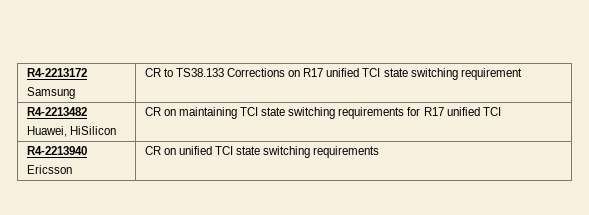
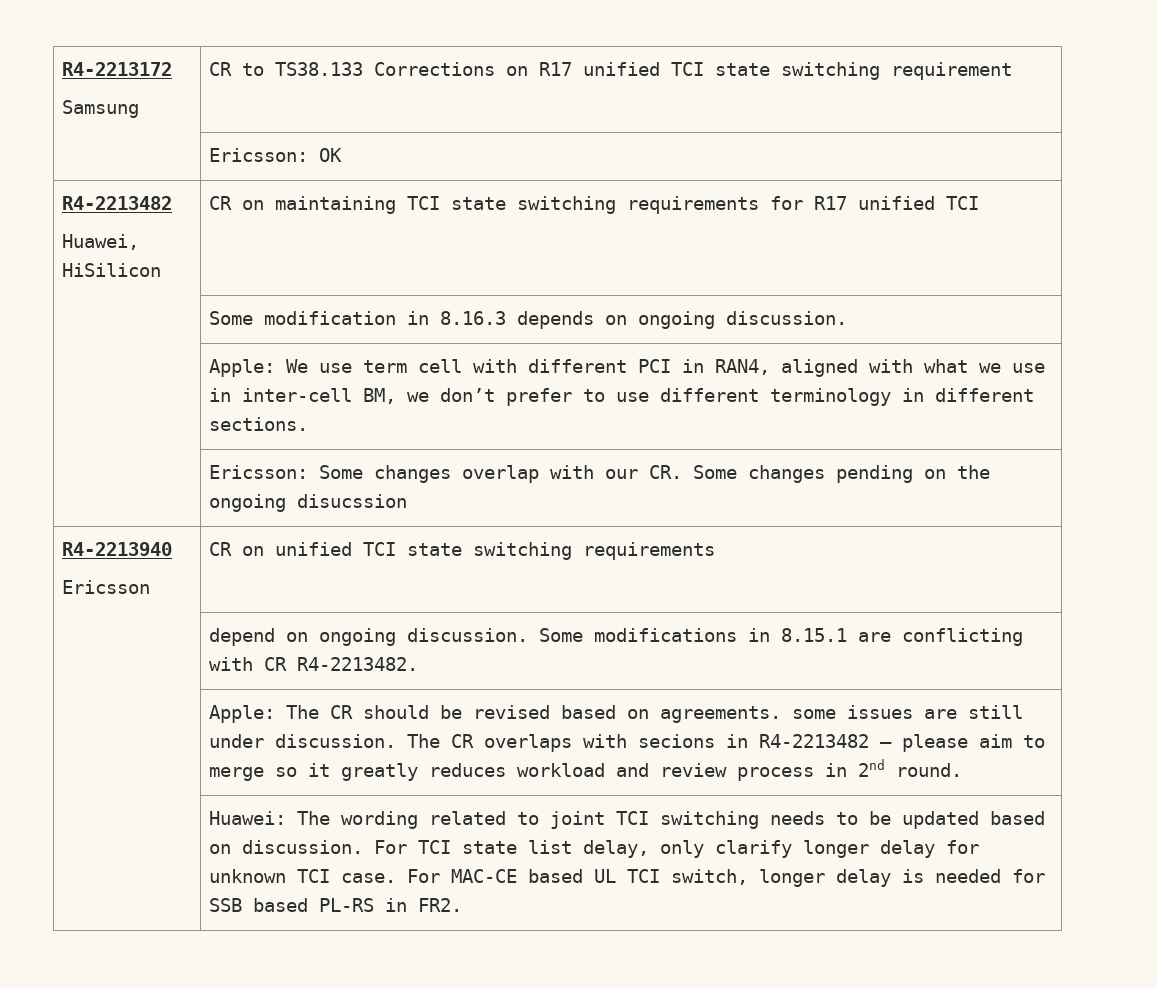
+ | Ericsson: OK
+ | Some modification in 8.16.3 depends on ongoing discussion.
+ | Apple: We use term cell with different PCI in RAN4, aligned with what we use in inter-cell BM, we don’t prefer to use different terminology in different sections.
+ | Ericsson: Some changes overlap with our CR. Some changes pending on the ongoing disucssion
+ | depend on ongoing discussion. Some modifications in 8.15.1 are conflicting with CR R4-2213482.
+ | Apple: The CR should be revised based on agreements. some issues are still under discussion. The CR overlaps with secions in R4-2213482 – please aim to merge so it greatly reduces workload and review process in 2nd round.
+ | Huawei: The wording related to joint TCI switching needs to be updated based on discussion. For TCI state list delay, only clarify longer delay for unknown TCI case. For MAC-CE based UL TCI switch, longer delay is needed for SSB based PL-RS in FR2.

